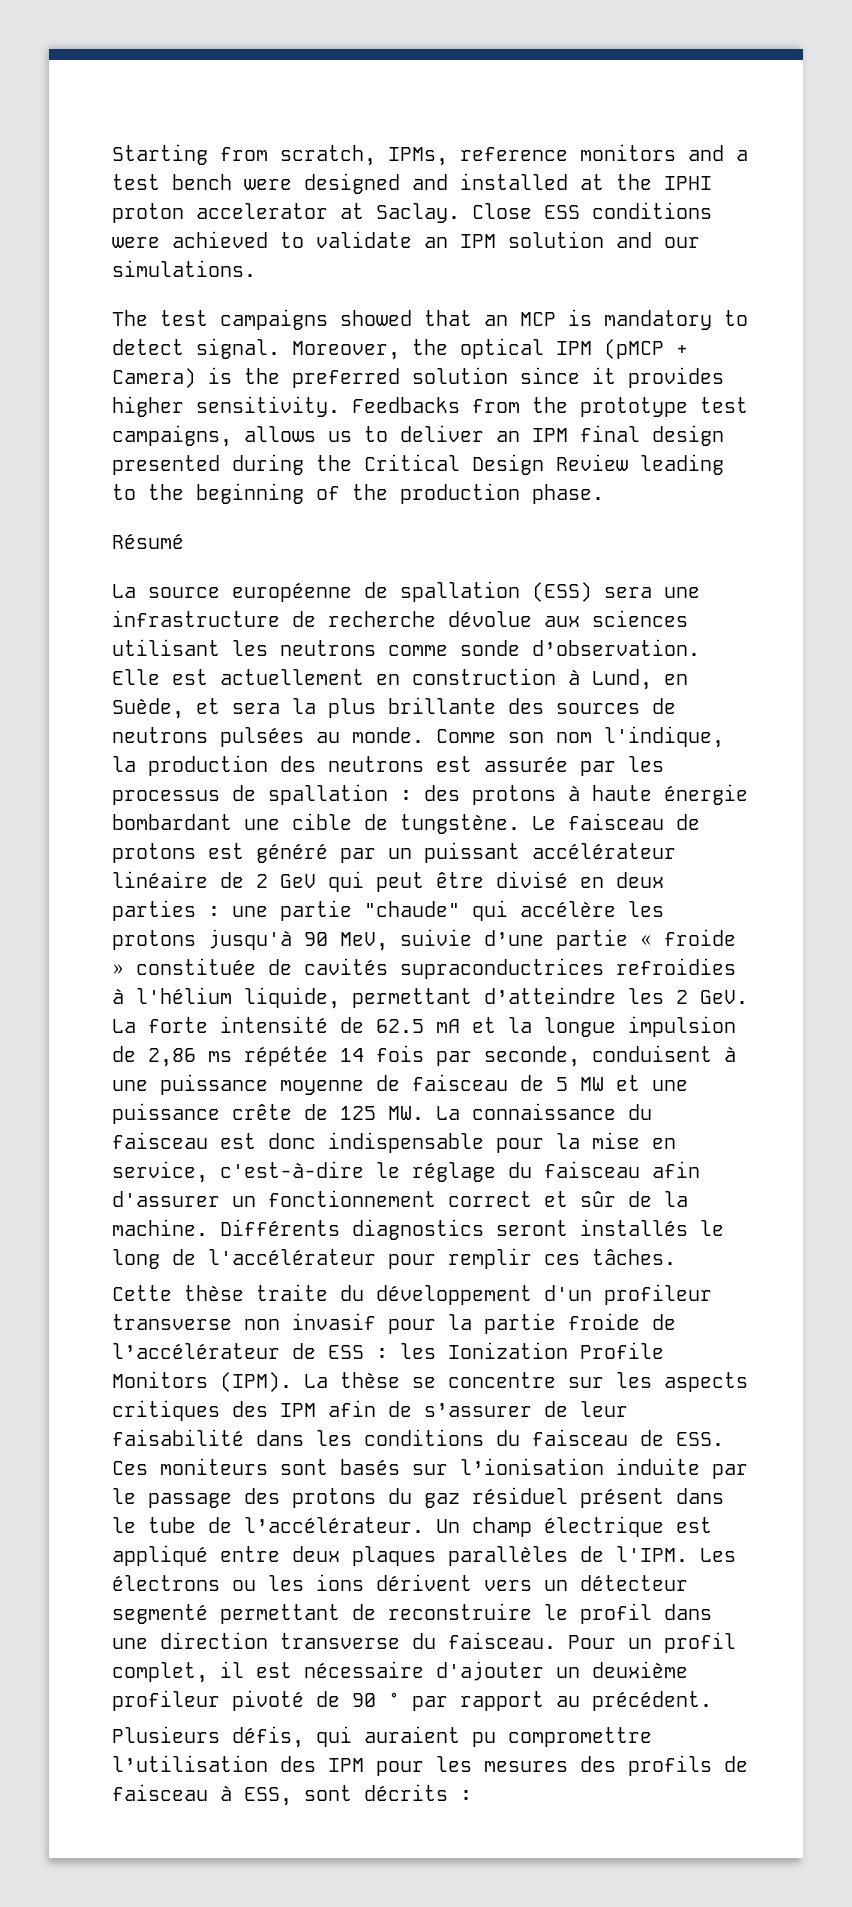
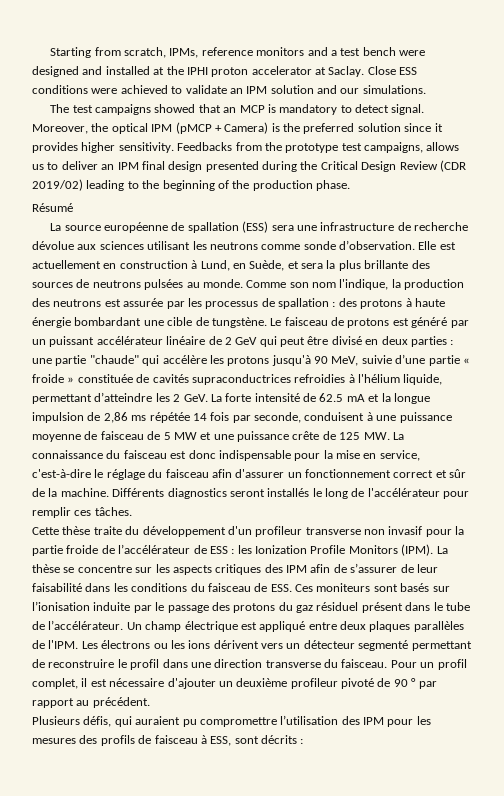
- Feedbacks from the prototype test campaigns, allows us to deliver an IPM final design presented during the Critical Design Review leading to the beginning of the production phase.
+ Feedbacks from the prototype test campaigns, allows us to deliver an IPM final design presented during the Critical Design Review (CDR 2019/02) leading to the beginning of the production phase.

